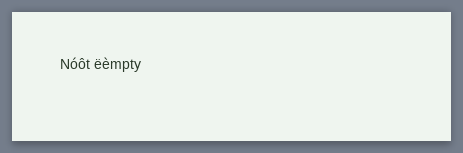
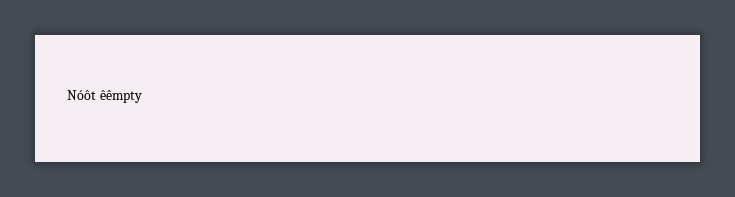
- Nóôt ëèmpty
+ Nóôt êêmpty

